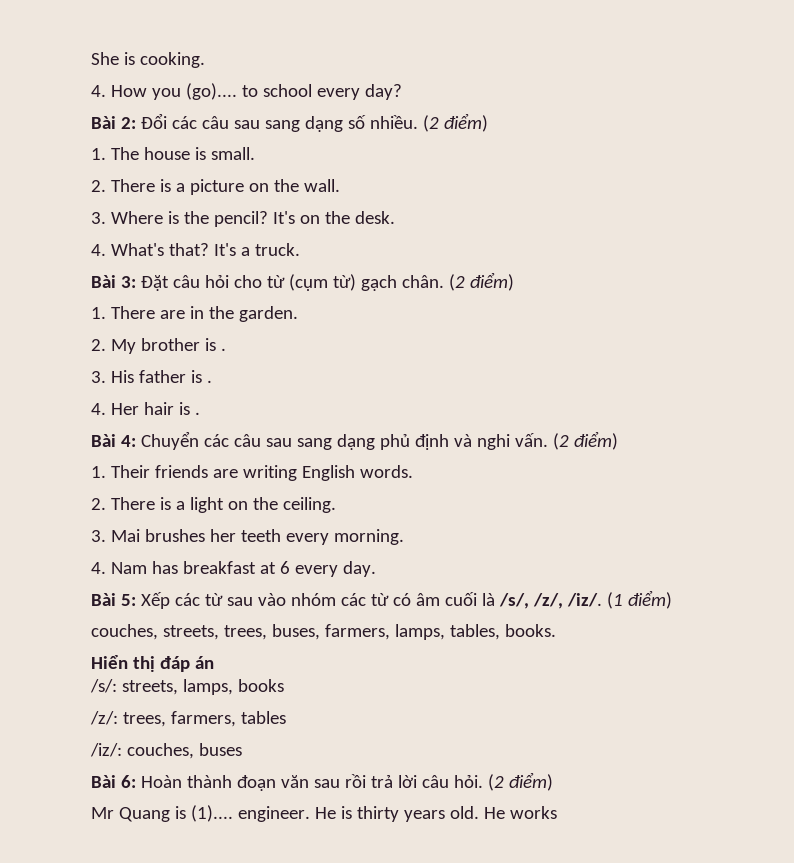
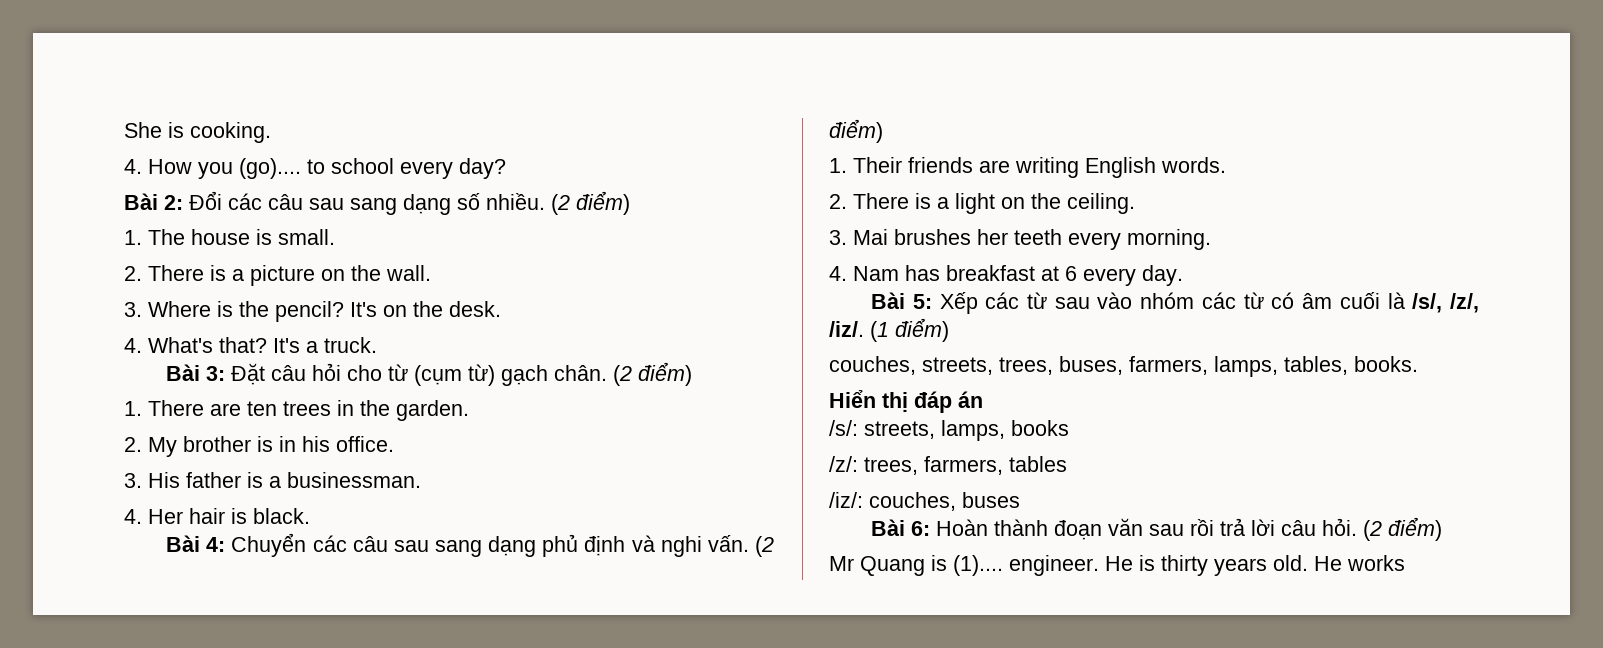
- 1. There are in the garden.
+ 1. There are ten trees in the garden.
- 2. My brother is .
+ 2. My brother is in his office.
- 3. His father is .
+ 3. His father is a businessman.
- 4. Her hair is .
+ 4. Her hair is black.

